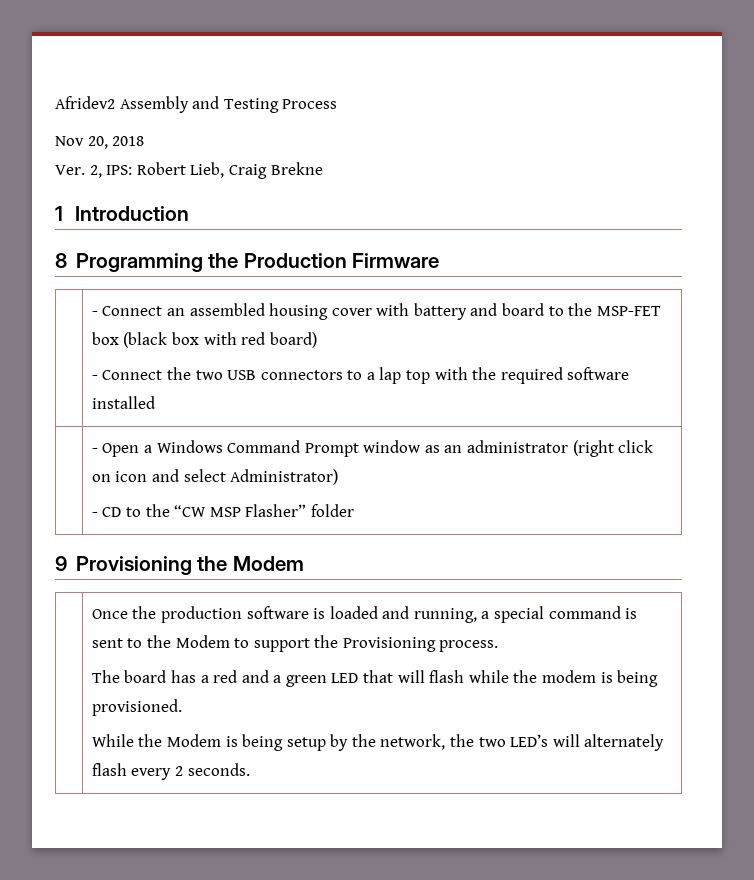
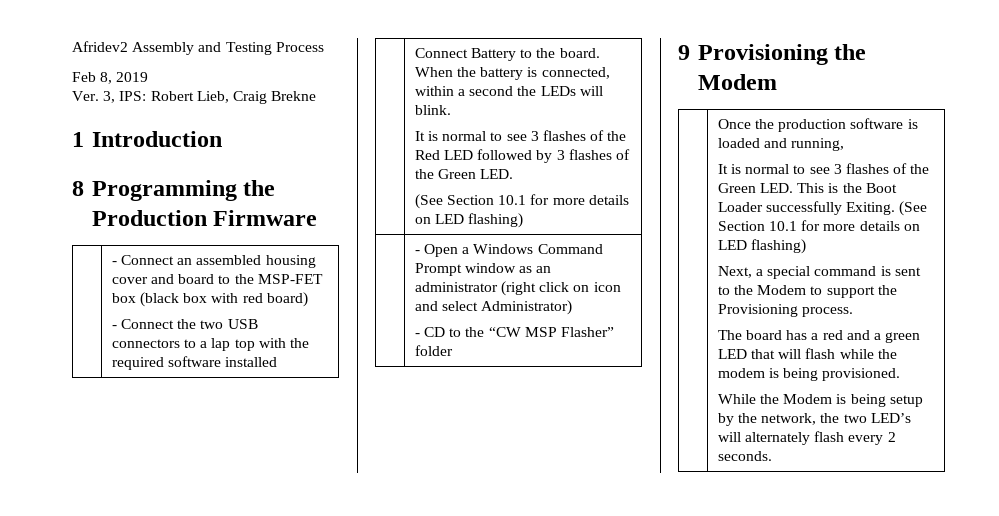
- Nov 20, 2018
+ Feb 8, 2019
- Ver. 2, IPS: Robert Lieb, Craig Brekne
+ Ver. 3, IPS: Robert Lieb, Craig Brekne
- | - Connect an assembled housing cover with battery and board to the MSP-FET box (black box with red board)
+ | - Connect an assembled housing cover and board to the MSP-FET box (black box with red board)
+ Connect Battery to the board. When the battery is connected, within a second the LEDs will blink.
+ It is normal to see 3 flashes of the Red LED followed by 3 flashes of the Green LED.
+ (See Section 10.1 for more details on LED flashing)
- Once the production software is loaded and running, a special command is sent to the Modem to support the Provisioning process.
+ Once the production software is loaded and running,
+ It is normal to see 3 flashes of the Green LED. This is the Boot Loader successfully Exiting. (See Section 10.1 for more details on LED flashing)
+ Next, a special command is sent to the Modem to support the Provisioning process.

